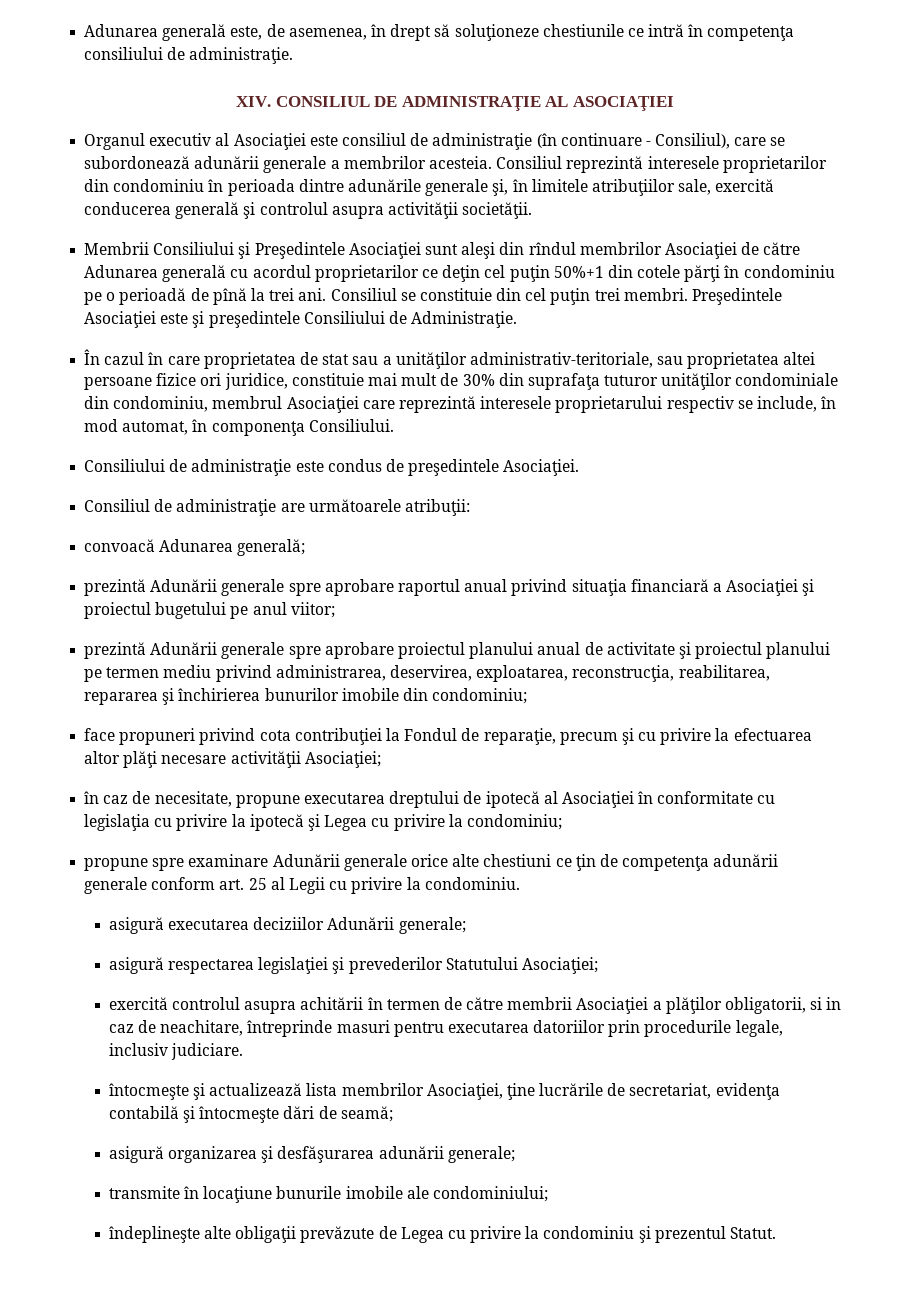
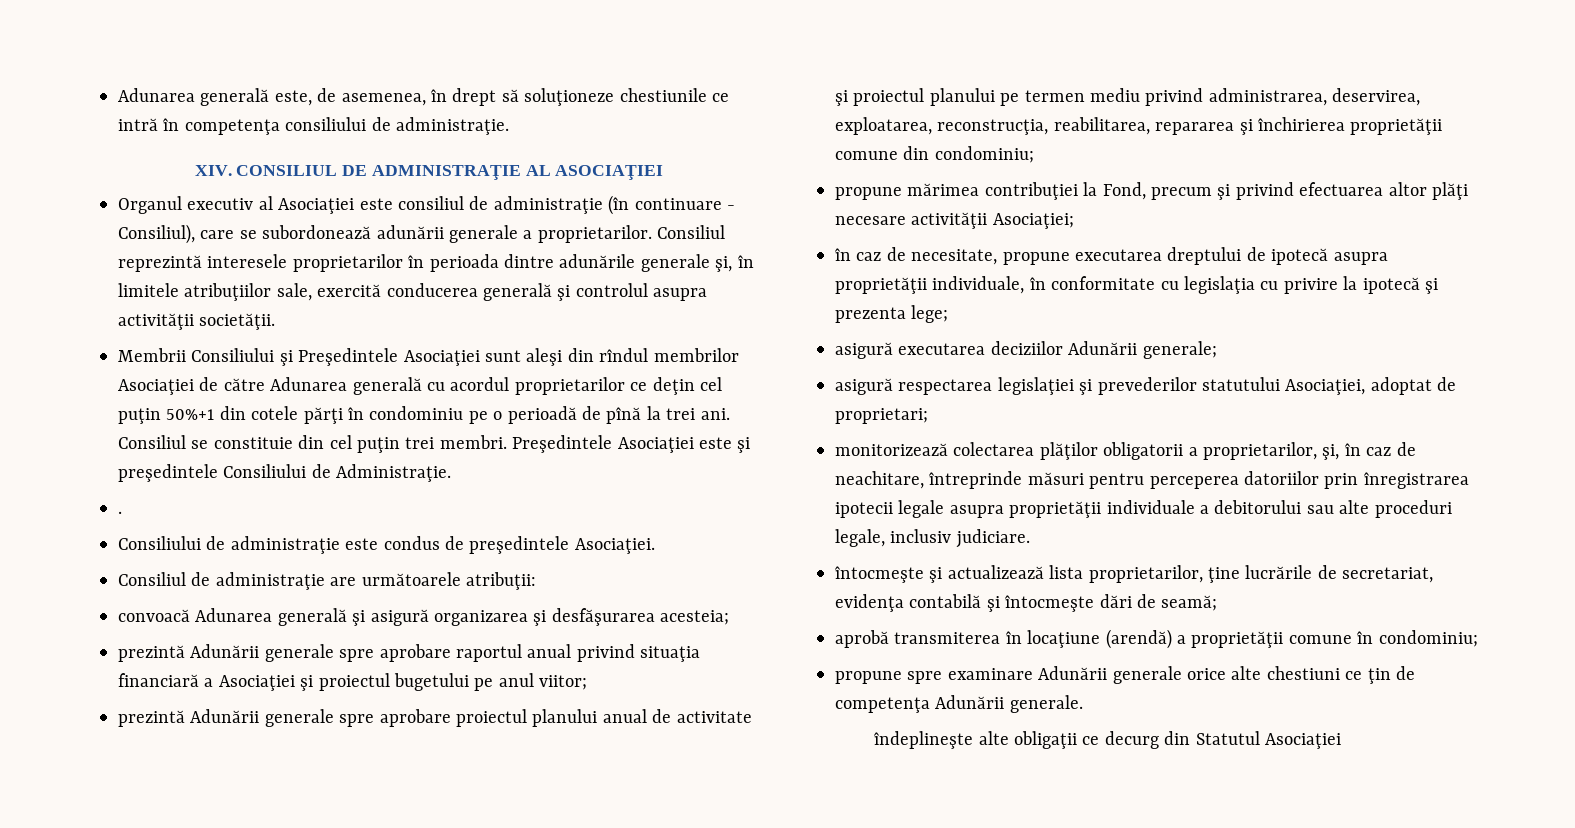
- Organul executiv al Asociaţiei este consiliul de administraţie (în continuare - Consiliul), care se subordonează adunării generale a membrilor acesteia.
+ Organul executiv al Asociaţiei este consiliul de administraţie (în continuare - Consiliul), care se subordonează adunării generale a proprietarilor.
- Consiliul reprezintă interesele proprietarilor din condominiu în perioada dintre adunările generale şi, în limitele atribuţiilor sale, exercită conducerea generală şi controlul asupra activităţii societăţii.
+ Consiliul reprezintă interesele proprietarilor în perioada dintre adunările generale şi, în limitele atribuţiilor sale, exercită conducerea generală şi controlul asupra activităţii societăţii.
- În cazul în care proprietatea de stat sau a unităţilor administrativ-teritoriale, sau proprietatea altei persoane fizice ori juridice, constituie mai mult de 30% din suprafaţa tuturor unităţilor condominiale din condominiu, membrul Asociaţiei care reprezintă interesele proprietarului respectiv se include, în mod automat, în componenţa Consiliului.
+ .
- convoacă Adunarea generală;
+ convoacă Adunarea generală şi asigură organizarea şi desfăşurarea acesteia;
- prezintă Adunării generale spre aprobare proiectul planului anual de activitate şi proiectul planului pe termen mediu privind administrarea, deservirea, exploatarea, reconstrucţia, reabilitarea, repararea şi închirierea bunurilor imobile din condominiu;
+ prezintă Adunării generale spre aprobare proiectul planului anual de activitate şi proiectul planului pe termen mediu privind administrarea, deservirea, exploatarea, reconstrucţia, reabilitarea, repararea şi închirierea proprietăţii comune din condominiu;
- face propuneri privind cota contribuţiei la Fondul de reparaţie, precum şi cu privire la efectuarea altor plăţi necesare activităţii Asociaţiei;
+ propune mărimea contribuţiei la Fond, precum şi privind efectuarea altor plăţi necesare activităţii Asociaţiei;
- în caz de necesitate, propune executarea dreptului de ipotecă al Asociaţiei în conformitate cu legislaţia cu privire la ipotecă şi Legea cu privire la condominiu;
+ în caz de necesitate, propune executarea dreptului de ipotecă asupra proprietăţii individuale, în conformitate cu legislaţia cu privire la ipotecă şi prezenta lege;
+ asigură executarea deciziilor Adunării generale;
+ asigură respectarea legislaţiei şi prevederilor statutului Asociaţiei, adoptat de proprietari;
+ monitorizează colectarea plăţilor obligatorii a proprietarilor, şi, în caz de neachitare, întreprinde măsuri pentru perceperea datoriilor prin înregistrarea ipotecii legale asupra proprietăţii individuale a debitorului sau alte proceduri legale, inclusiv judiciare.
+ întocmeşte şi actualizează lista proprietarilor, ţine lucrările de secretariat, evidenţa contabilă şi întocmeşte dări de seamă;
+ aprobă transmiterea în locaţiune (arendă) a proprietăţii comune în condominiu;
- propune spre examinare Adunării generale orice alte chestiuni ce ţin de competenţa adunării generale conform art. 25 al Legii cu privire la condominiu.
- asigură executarea deciziilor Adunării generale;
- asigură respectarea legislaţiei şi prevederilor Statutului Asociaţiei;
- exercită controlul asupra achitării în termen de către membrii Asociaţiei a plăţilor obligatorii, si in caz de neachitare, întreprinde masuri pentru executarea datoriilor prin procedurile legale, inclusiv judiciare.
- întocmeşte şi actualizează lista membrilor Asociaţiei, ţine lucrările de secretariat, evidenţa contabilă şi întocmeşte dări de seamă;
- asigură organizarea şi desfăşurarea adunării generale;
- transmite în locaţiune bunurile imobile ale condominiului;
- îndeplineşte alte obligaţii prevăzute de Legea cu privire la condominiu şi prezentul Statut.
+ propune spre examinare Adunării generale orice alte chestiuni ce ţin de competenţa Adunării generale.
+ îndeplineşte alte obligaţii ce decurg din Statutul Asociaţiei

